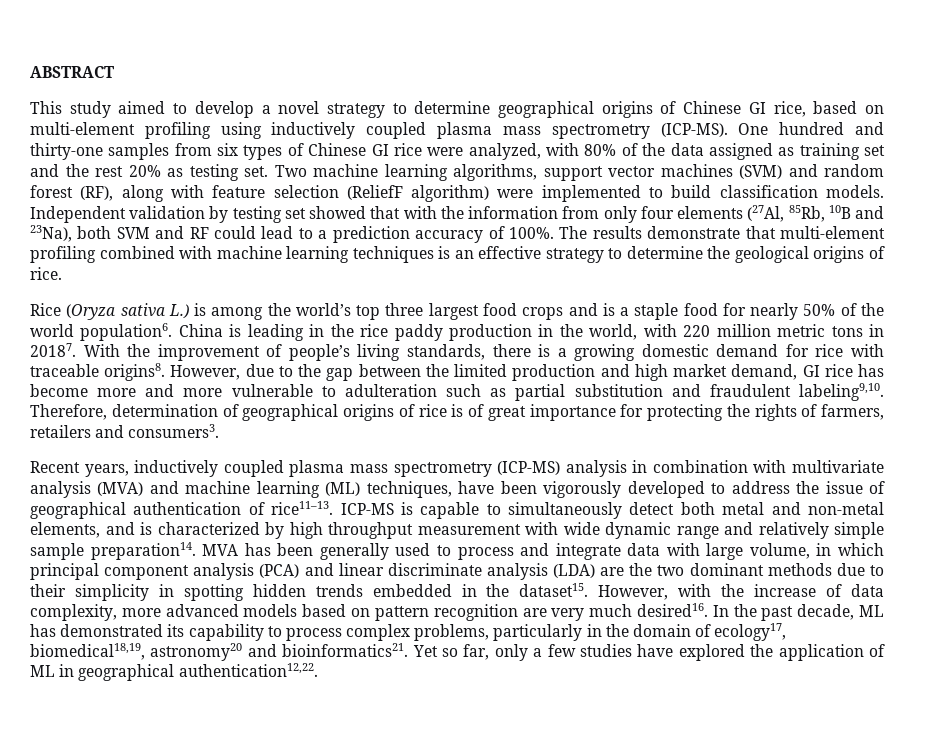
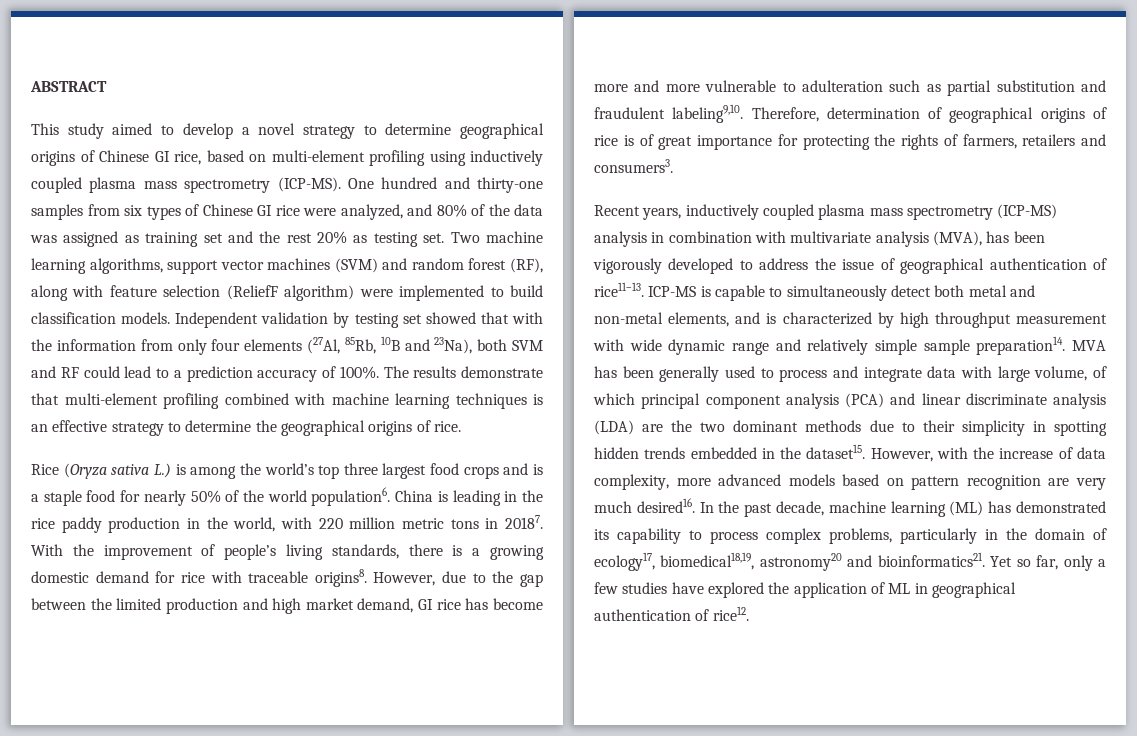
- One hundred and thirty-one samples from six types of Chinese GI rice were analyzed, with 80% of the data assigned as training set and the rest 20% as testing set.
+ One hundred and thirty-one samples from six types of Chinese GI rice were analyzed, and 80% of the data was assigned as training set and the rest 20% as testing set.
- The results demonstrate that multi-element profiling combined with machine learning techniques is an effective strategy to determine the geological origins of rice.
+ The results demonstrate that multi-element profiling combined with machine learning techniques is an effective strategy to determine the geographical origins of rice.
- Recent years, inductively coupled plasma mass spectrometry (ICP-MS) analysis in combination with multivariate analysis (MVA) and machine learning (ML) techniques, have been vigorously developed to address the issue of geographical authentication of rice11–13.
+ Recent years, inductively coupled plasma mass spectrometry (ICP-MS) analysis in combination with multivariate analysis (MVA), has been vigorously developed to address the issue of geographical authentication of rice11–13.
- MVA has been generally used to process and integrate data with large volume, in which principal component analysis (PCA) and linear discriminate analysis (LDA) are the two dominant methods due to their simplicity in spotting hidden trends embedded in the dataset15.
+ MVA has been generally used to process and integrate data with large volume, of which principal component analysis (PCA) and linear discriminate analysis (LDA) are the two dominant methods due to their simplicity in spotting hidden trends embedded in the dataset15.
- In the past decade, ML has demonstrated its capability to process complex problems, particularly in the domain of ecology17, biomedical18,19, astronomy20 and bioinformatics21.
+ In the past decade, machine learning (ML) has demonstrated its capability to process complex problems, particularly in the domain of ecology17, biomedical18,19, astronomy20 and bioinformatics21.
- Yet so far, only a few studies have explored the application of ML in geographical authentication12,22.
+ Yet so far, only a few studies have explored the application of ML in geographical authentication of rice12.

